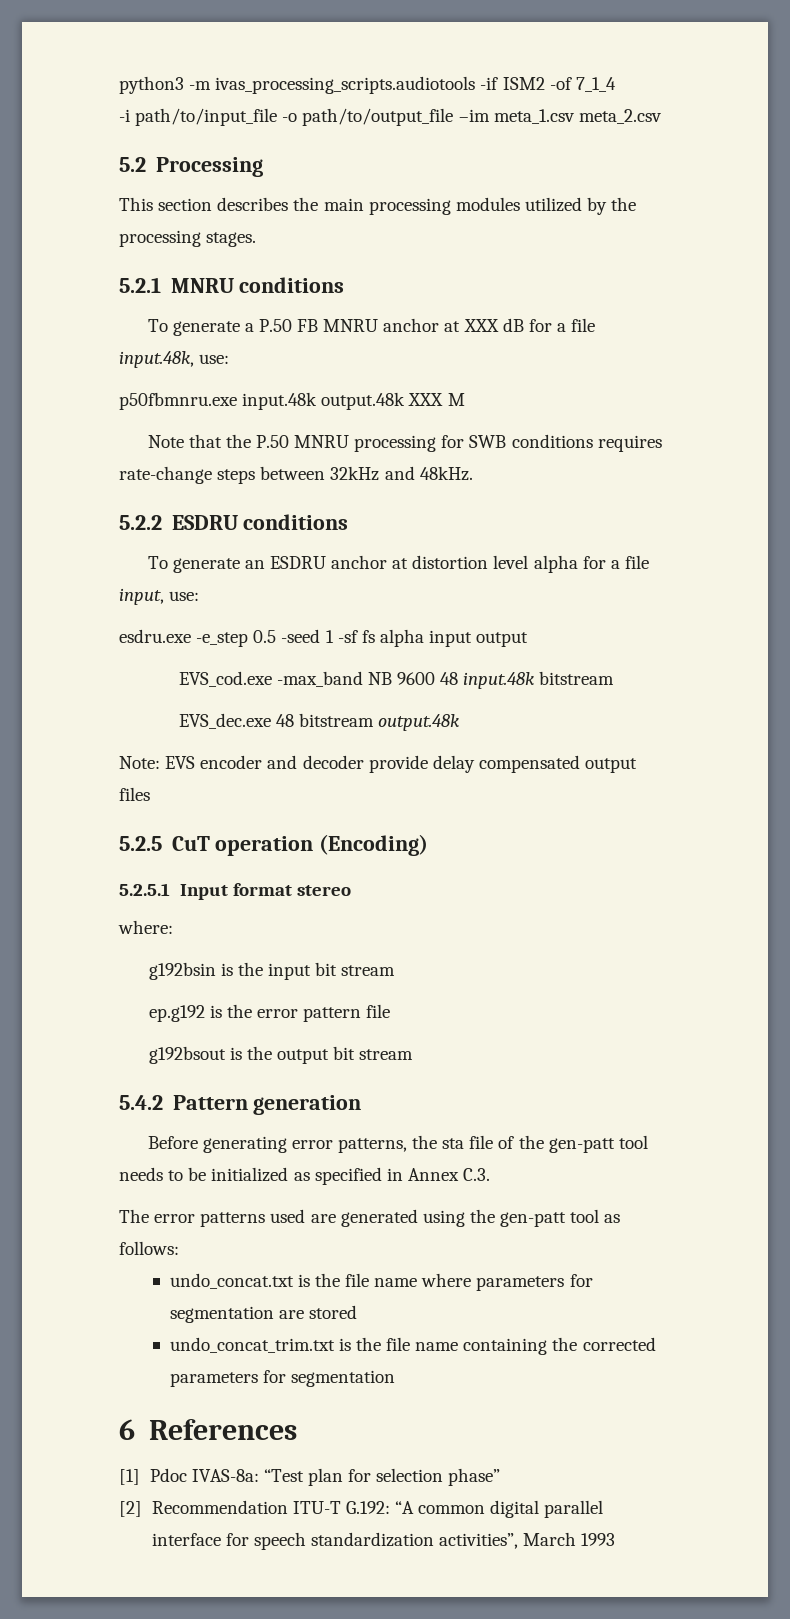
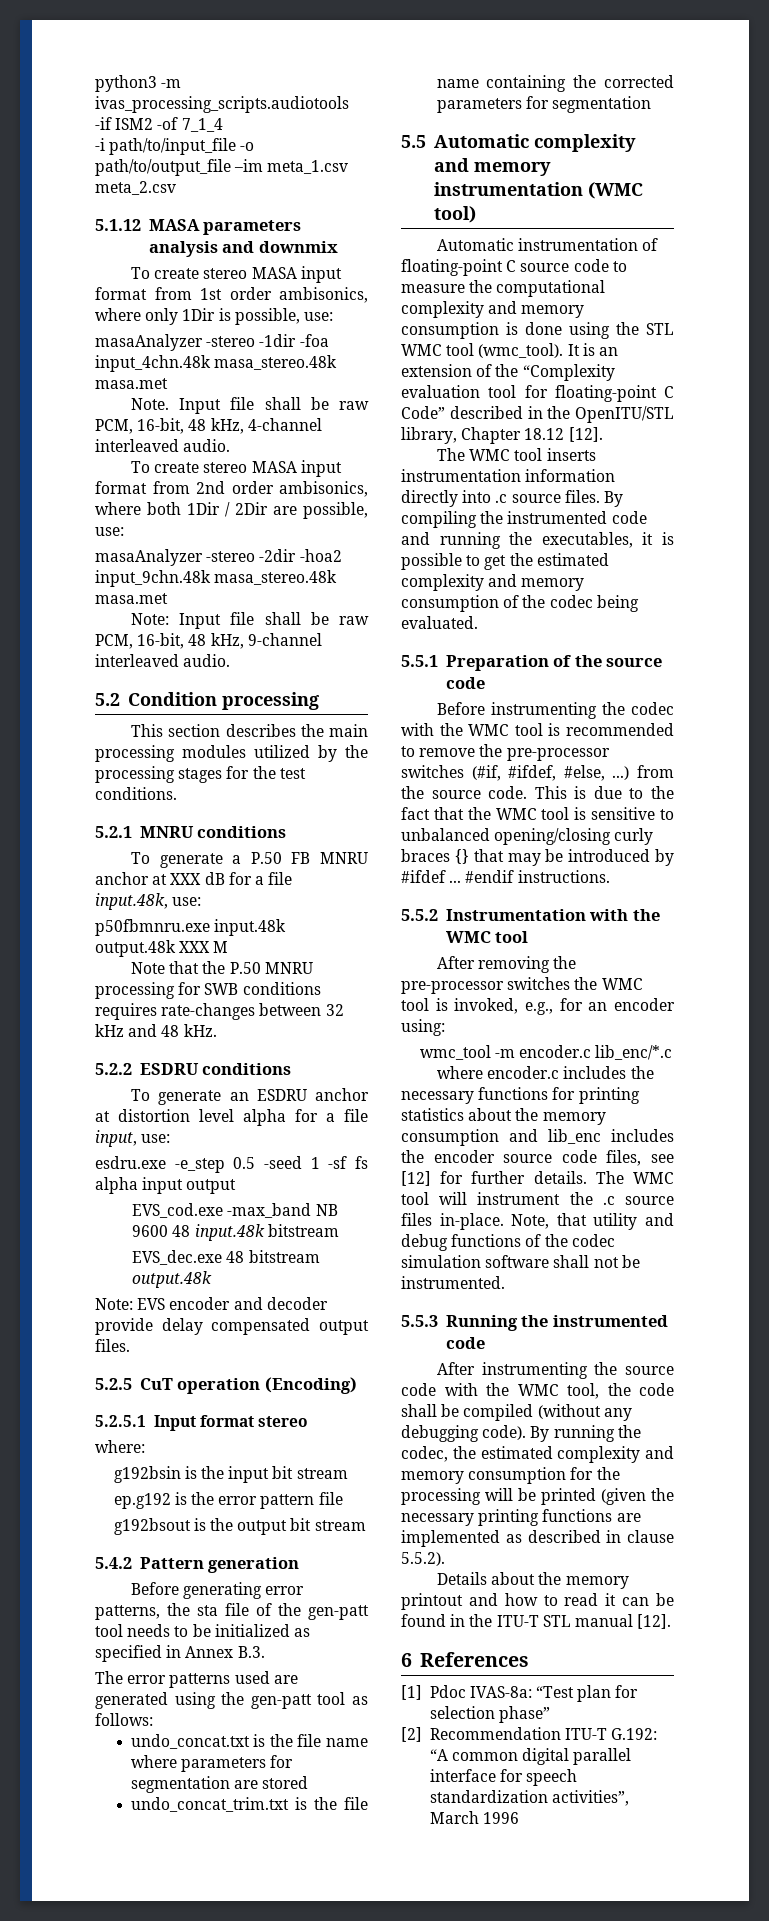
- 5.2 Processing
+ 5.1.12 MASA parameters analysis and downmix
+ To create stereo MASA input format from 1st order ambisonics, where only 1Dir is possible, use:
+ masaAnalyzer -stereo -1dir -foa input_4chn.48k masa_stereo.48k masa.met
+ Note. Input file shall be raw PCM, 16-bit, 48 kHz, 4-channel interleaved audio.
+ To create stereo MASA input format from 2nd order ambisonics, where both 1Dir / 2Dir are possible, use:
+ masaAnalyzer -stereo -2dir -hoa2 input_9chn.48k masa_stereo.48k masa.met
+ Note: Input file shall be raw PCM, 16-bit, 48 kHz, 9-channel interleaved audio.
+ 5.2 Condition processing
- This section describes the main processing modules utilized by the processing stages.
+ This section describes the main processing modules utilized by the processing stages for the test conditions.
- Note that the P.50 MNRU processing for SWB conditions requires rate-change steps between 32kHz and 48kHz.
+ Note that the P.50 MNRU processing for SWB conditions requires rate-changes between 32 kHz and 48 kHz.
- Note: EVS encoder and decoder provide delay compensated output files
+ Note: EVS encoder and decoder provide delay compensated output files.
- Before generating error patterns, the sta file of the gen-patt tool needs to be initialized as specified in Annex C.3.
+ Before generating error patterns, the sta file of the gen-patt tool needs to be initialized as specified in Annex B.3.
+ 5.5 Automatic complexity and memory instrumentation (WMC tool)
+ Automatic instrumentation of floating-point C source code to measure the computational complexity and memory consumption is done using the STL WMC tool (wmc_tool). It is an extension of the “Complexity evaluation tool for floating-point C Code” described in the OpenITU/STL library, Chapter 18.12 [12].
+ The WMC tool inserts instrumentation information directly into .c source files. By compiling the instrumented code and running the executables, it is possible to get the estimated complexity and memory consumption of the codec being evaluated.
+ 5.5.1 Preparation of the source code
+ Before instrumenting the codec with the WMC tool is recommended to remove the pre-processor switches (#if, #ifdef, #else, ...) from the source code. This is due to the fact that the WMC tool is sensitive to unbalanced opening/closing curly braces {} that may be introduced by #ifdef ... #endif instructions.
+ 5.5.2 Instrumentation with the WMC tool
+ After removing the pre-processor switches the WMC tool is invoked, e.g., for an encoder using:
+ wmc_tool -m encoder.c lib_enc/*.c
+ where encoder.c includes the necessary functions for printing statistics about the memory consumption and lib_enc includes the encoder source code files, see [12] for further details. The WMC tool will instrument the .c source files in-place. Note, that utility and debug functions of the codec simulation software shall not be instrumented.
+ 5.5.3 Running the instrumented code
+ After instrumenting the source code with the WMC tool, the code shall be compiled (without any debugging code). By running the codec, the estimated complexity and memory consumption for the processing will be printed (given the necessary printing functions are implemented as described in clause 5.5.2).
+ Details about the memory printout and how to read it can be found in the ITU-T STL manual [12].
- [2] Recommendation ITU-T G.192: “A common digital parallel interface for speech standardization activities”, March 1993
+ [2] Recommendation ITU-T G.192: “A common digital parallel interface for speech standardization activities”, March 1996

